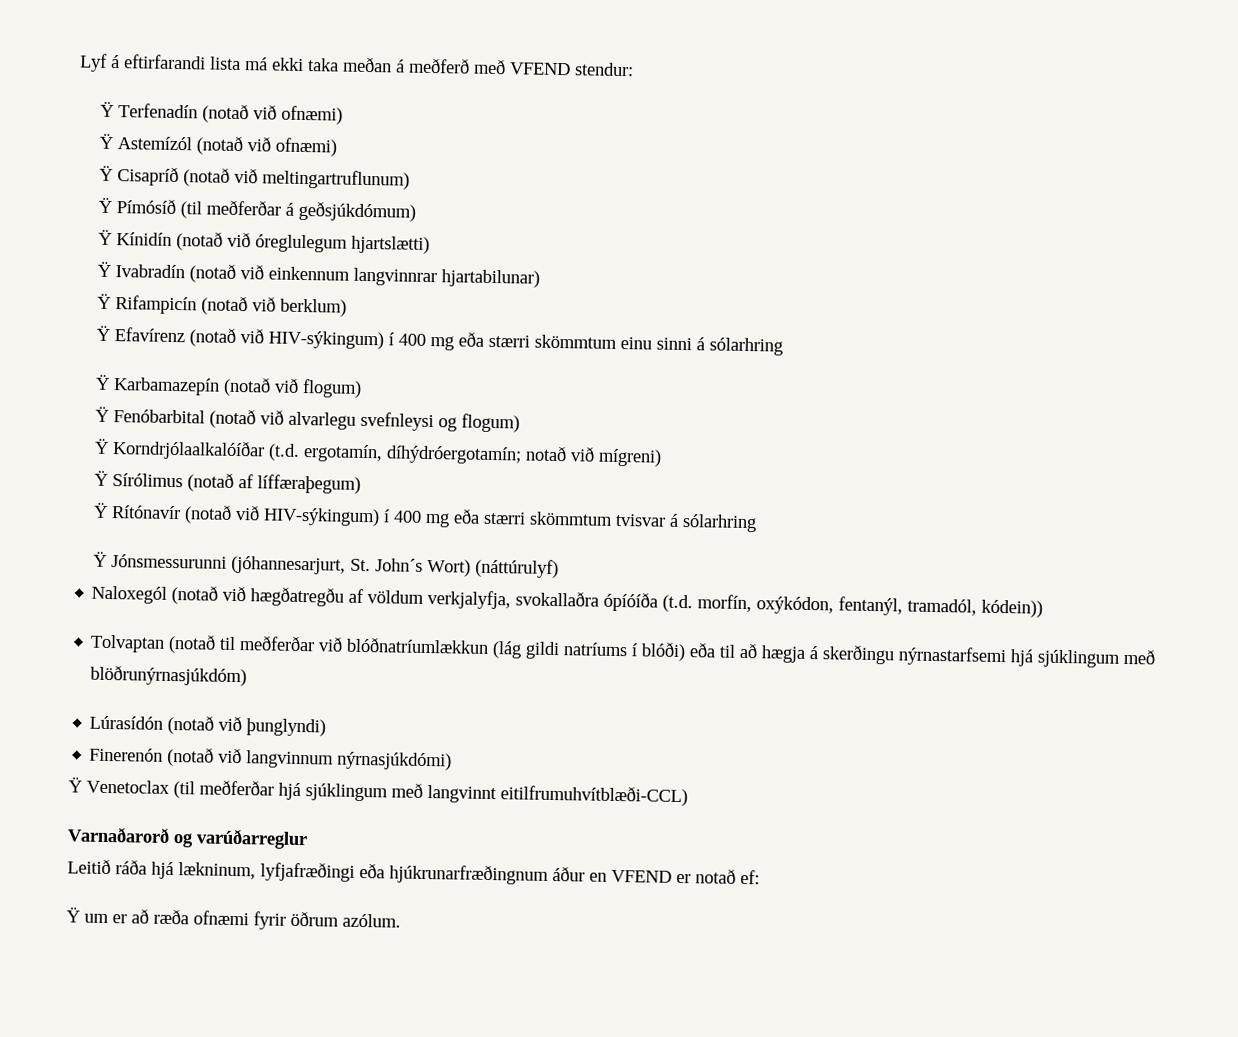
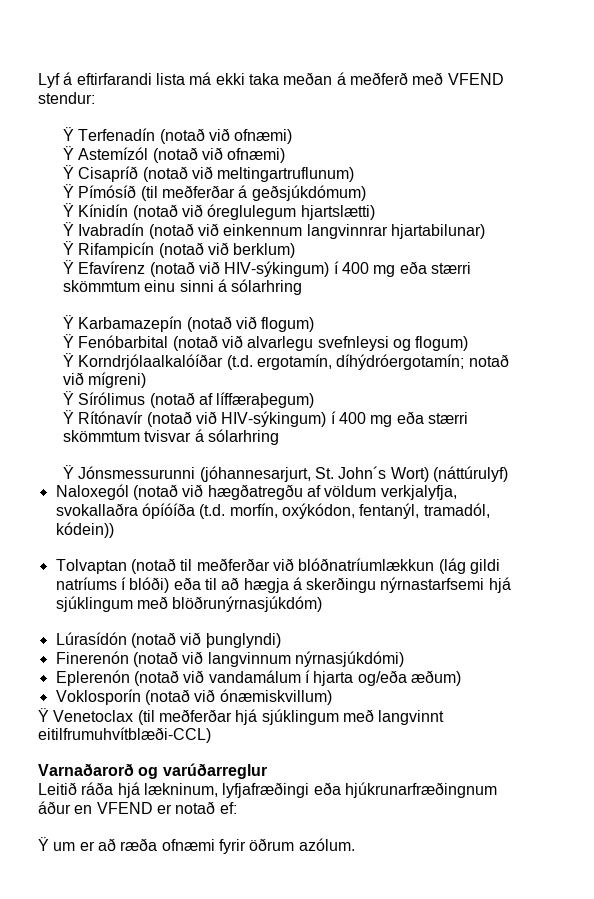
+ Eplerenón (notað við vandamálum í hjarta og/eða æðum)
+ Voklosporín (notað við ónæmiskvillum)

